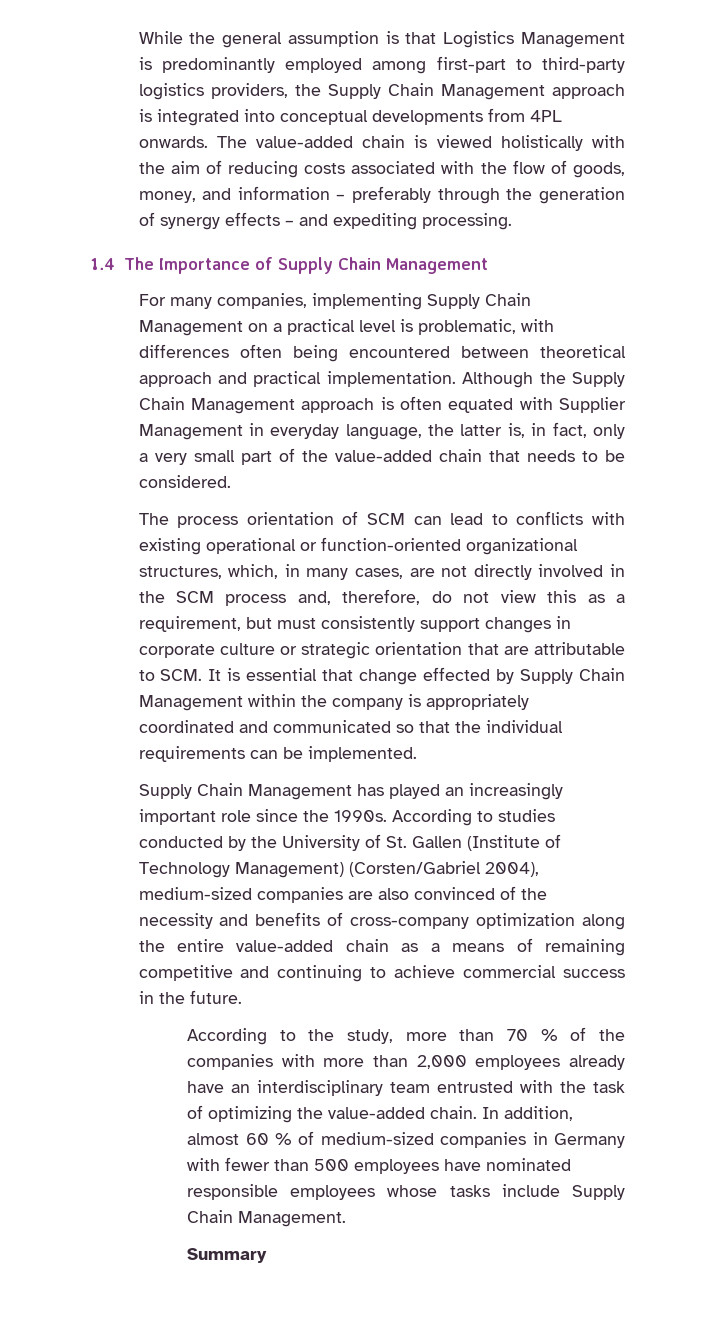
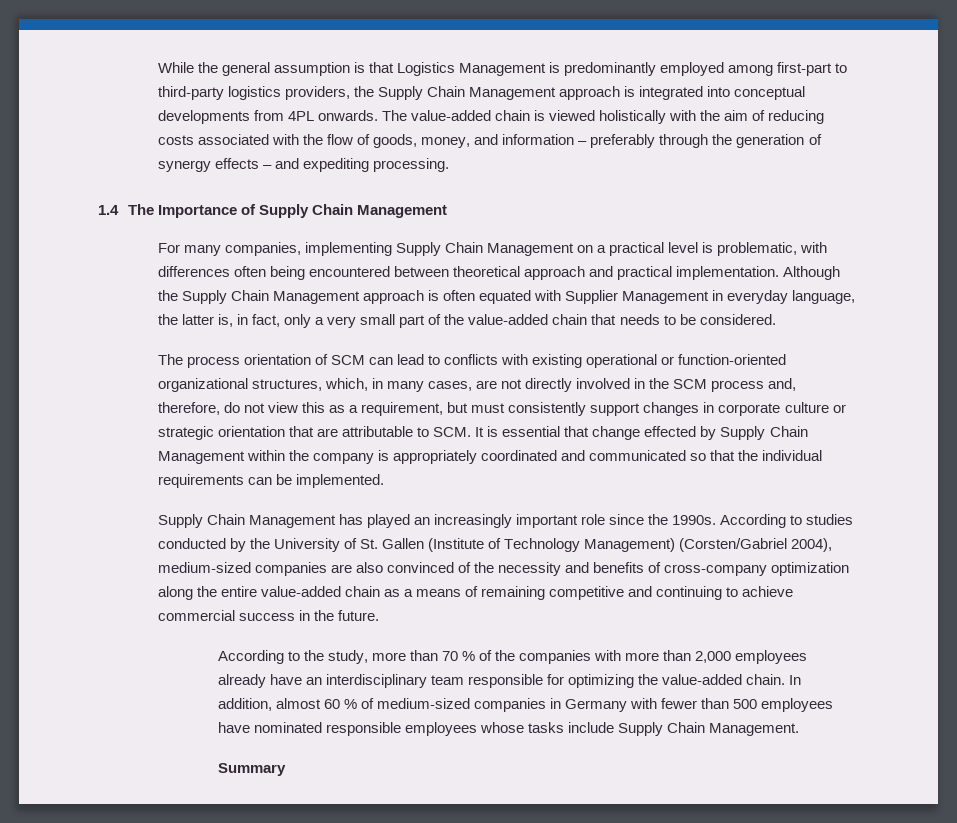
- According to the study, more than 70 % of the companies with more than 2,000 employees already have an interdisciplinary team entrusted with the task of optimizing the value-added chain.
+ According to the study, more than 70 % of the companies with more than 2,000 employees already have an interdisciplinary team responsible for optimizing the value-added chain.

